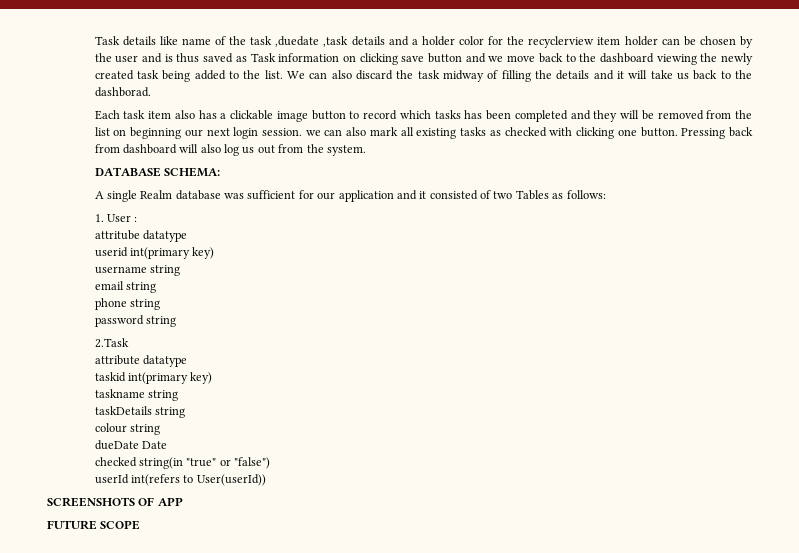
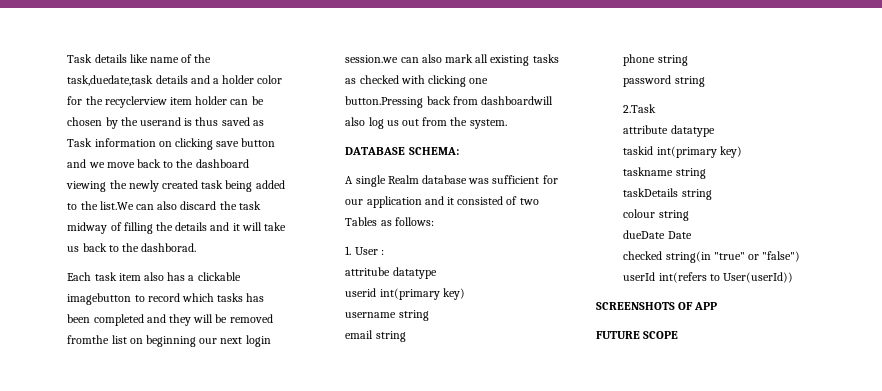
- Task details like name of the task ,duedate ,task details and a holder color for the recyclerview item holder can be chosen by the user and is thus saved as Task information on clicking save button and we move back to the dashboard viewing the newly created task being added to the list. We can also discard the task midway of filling the details and it will take us back to the dashborad.
+ Task details like name of the task,duedate,task details and a holder color for the recyclerview item holder can be chosen by the userand is thus saved as Task information on clicking save button and we move back to the dashboard viewing the newly created task being added to the list.We can also discard the task midway of filling the details and it will take us back to the dashborad.
- Each task item also has a clickable image button to record which tasks has been completed and they will be removed from the list on beginning our next login session. we can also mark all existing tasks as checked with clicking one button. Pressing back from dashboard will also log us out from the system.
+ Each task item also has a clickable imagebutton to record which tasks has been completed and they will be removed fromthe list on beginning our next login session.we can also mark all existing tasks as checked with clicking one button.Pressing back from dashboardwill also log us out from the system.

